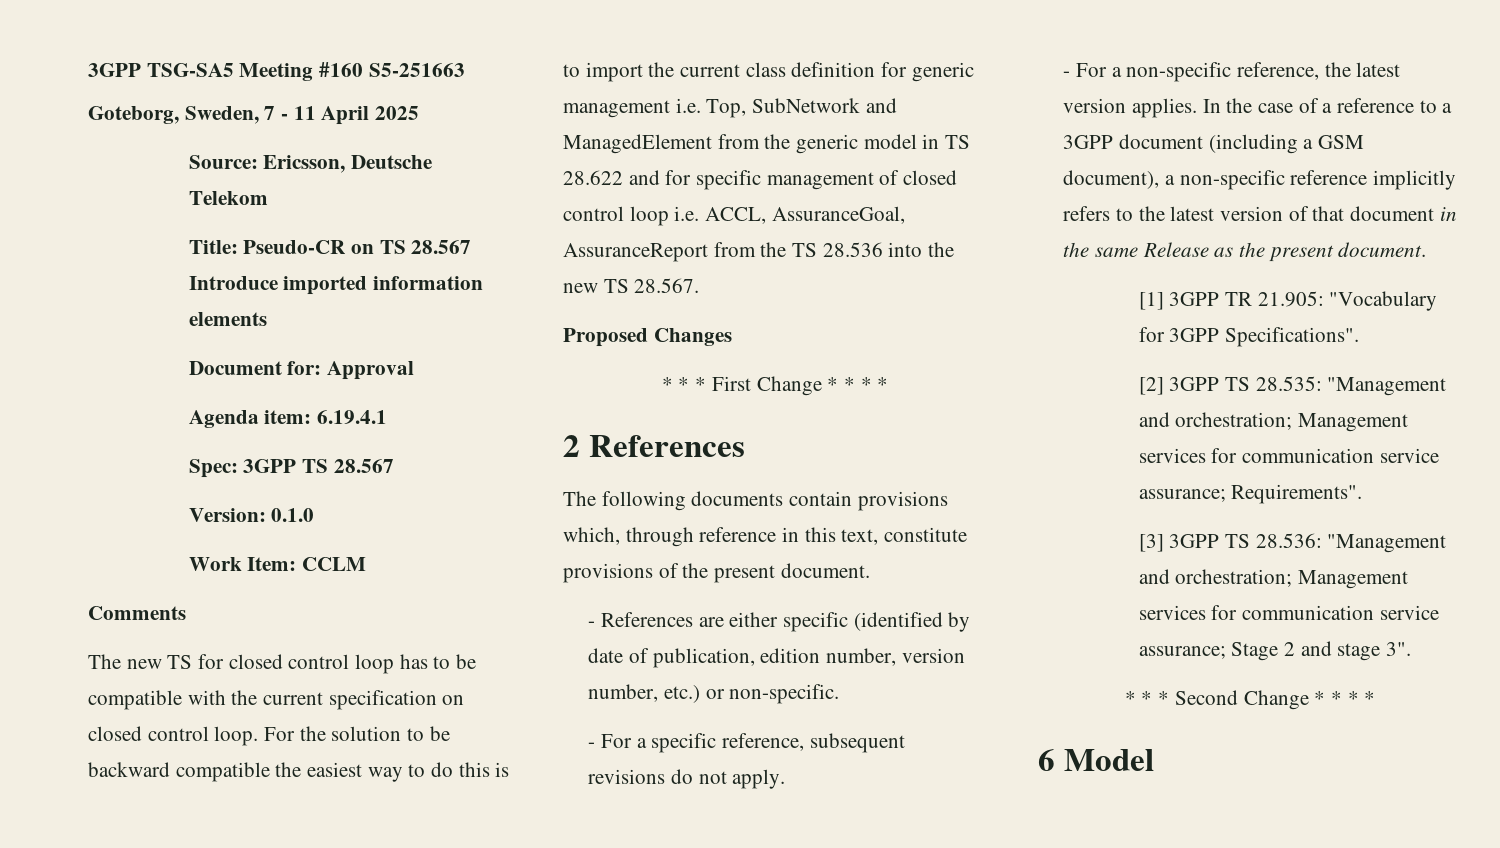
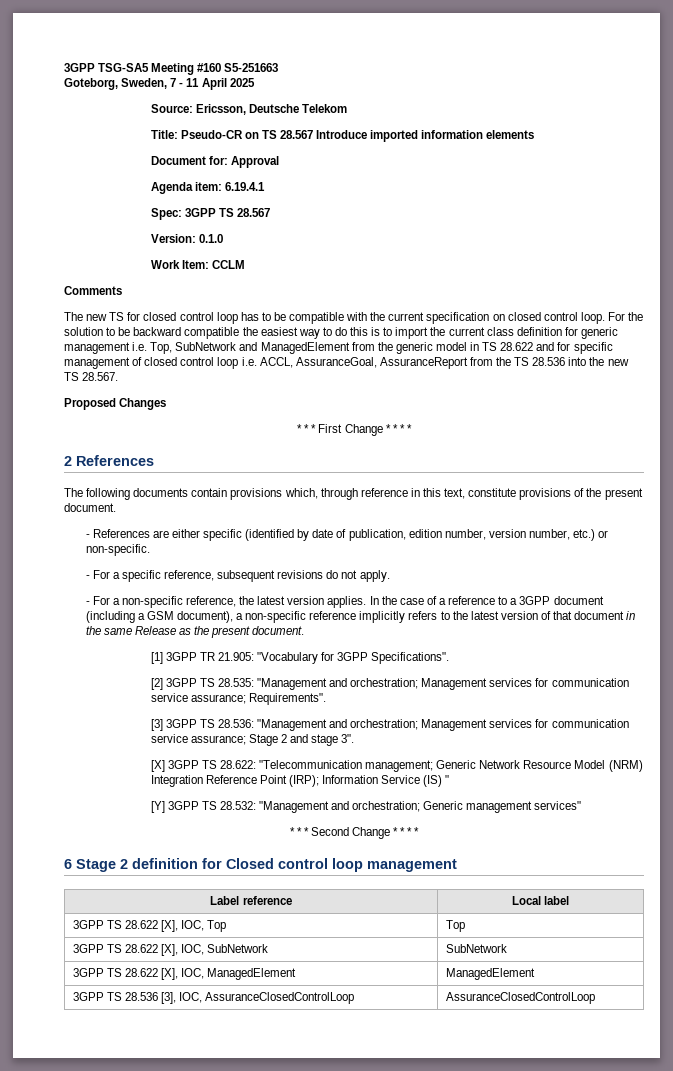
+ [X] 3GPP TS 28.622: "Telecommunication management; Generic Network Resource Model (NRM) Integration Reference Point (IRP); Information Service (IS) "
+ [Y] 3GPP TS 28.532: "Management and orchestration; Generic management services"
- 6 Model
+ 6 Stage 2 definition for Closed control loop management
+ Label reference | Local label
+ 3GPP TS 28.622 [X], IOC, Top | Top
+ 3GPP TS 28.622 [X], IOC, SubNetwork | SubNetwork
+ 3GPP TS 28.622 [X], IOC, ManagedElement | ManagedElement
+ 3GPP TS 28.536 [3], IOC, AssuranceClosedControlLoop | AssuranceClosedControlLoop

